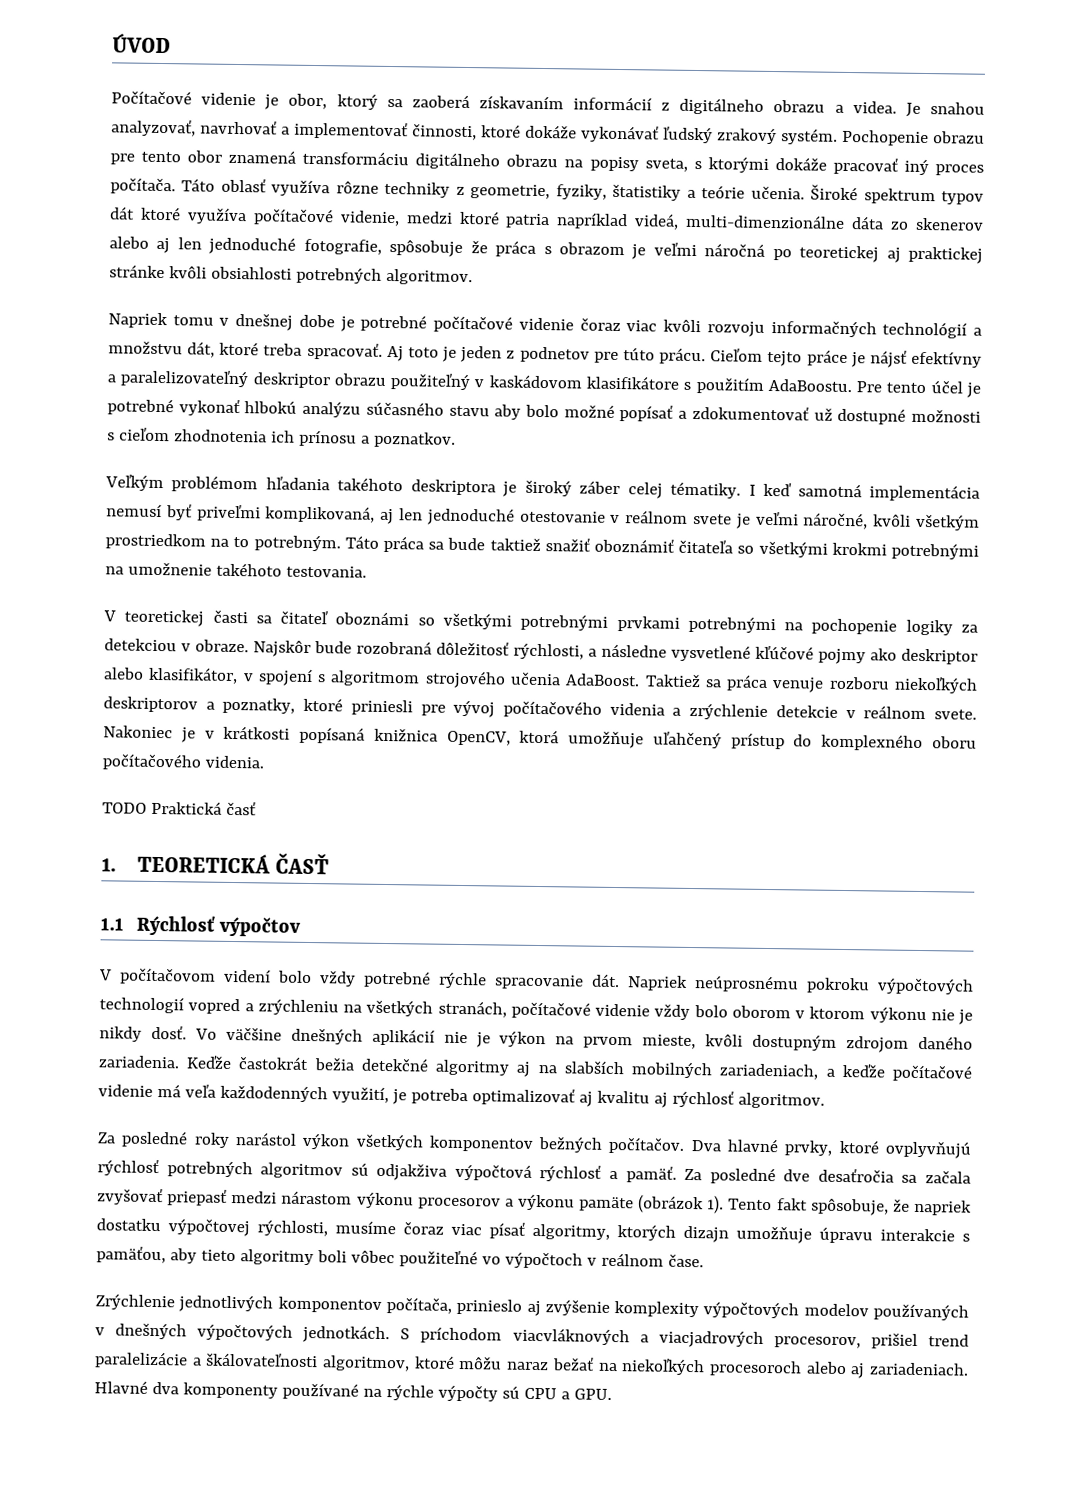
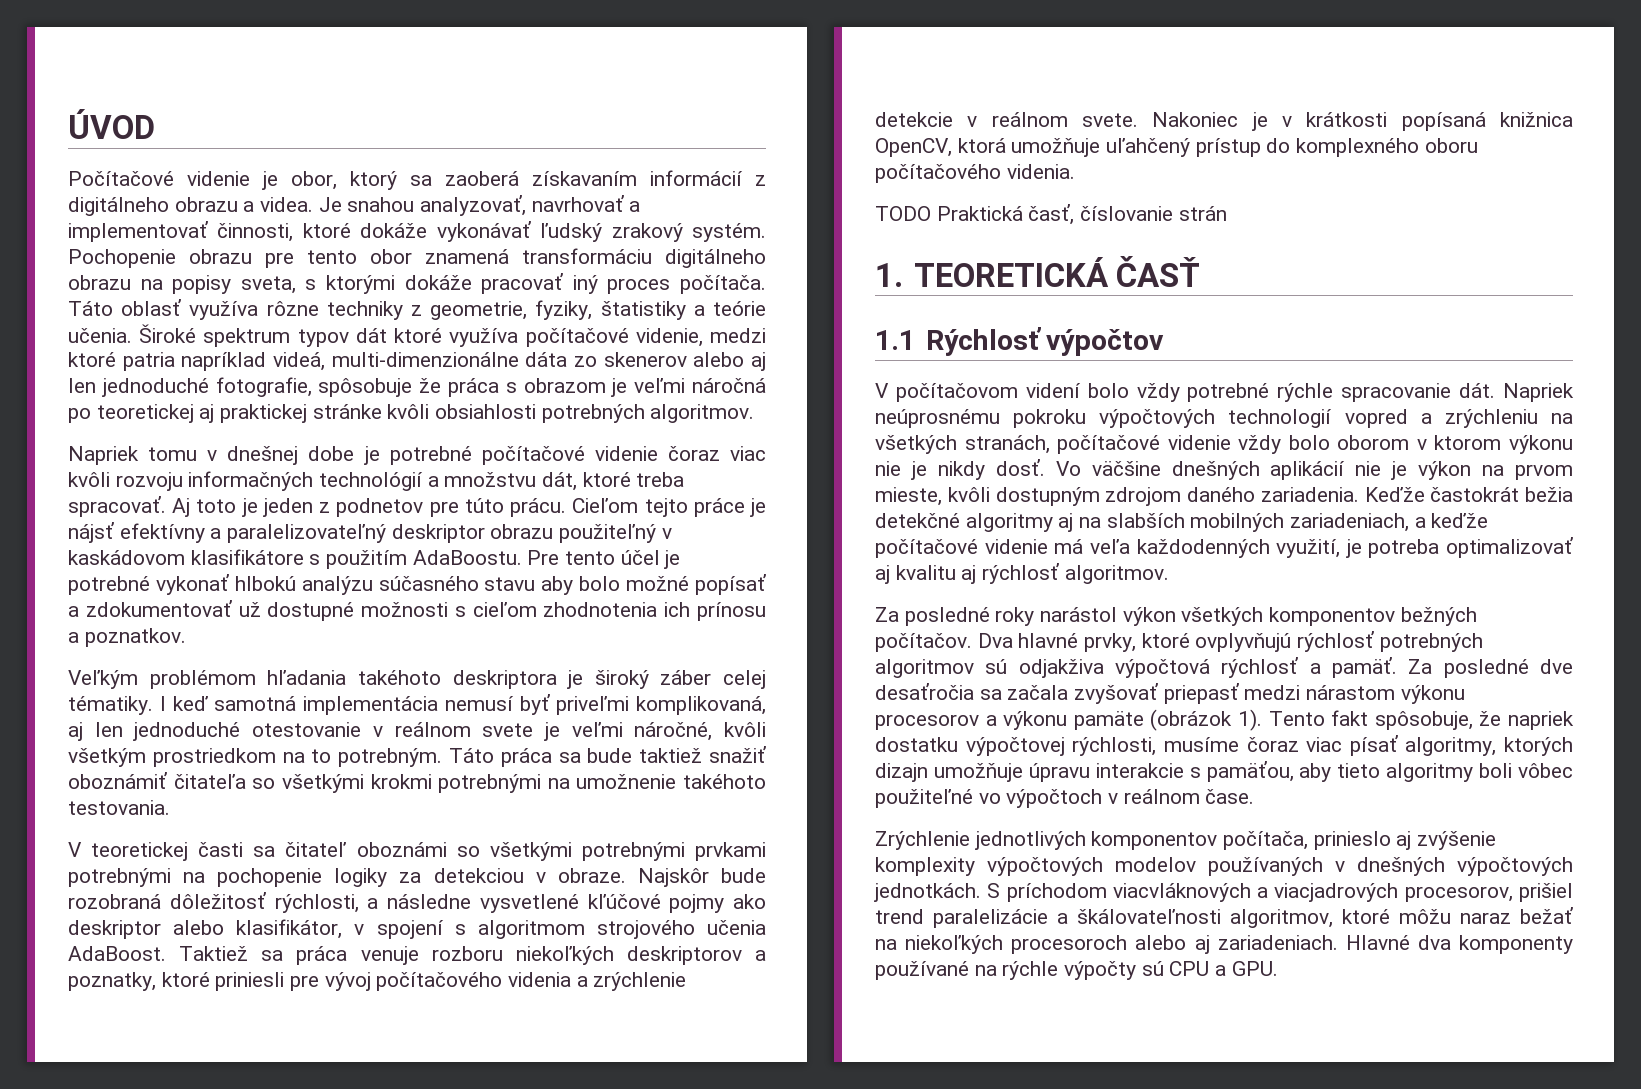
- TODO Praktická časť
+ TODO Praktická časť, číslovanie strán

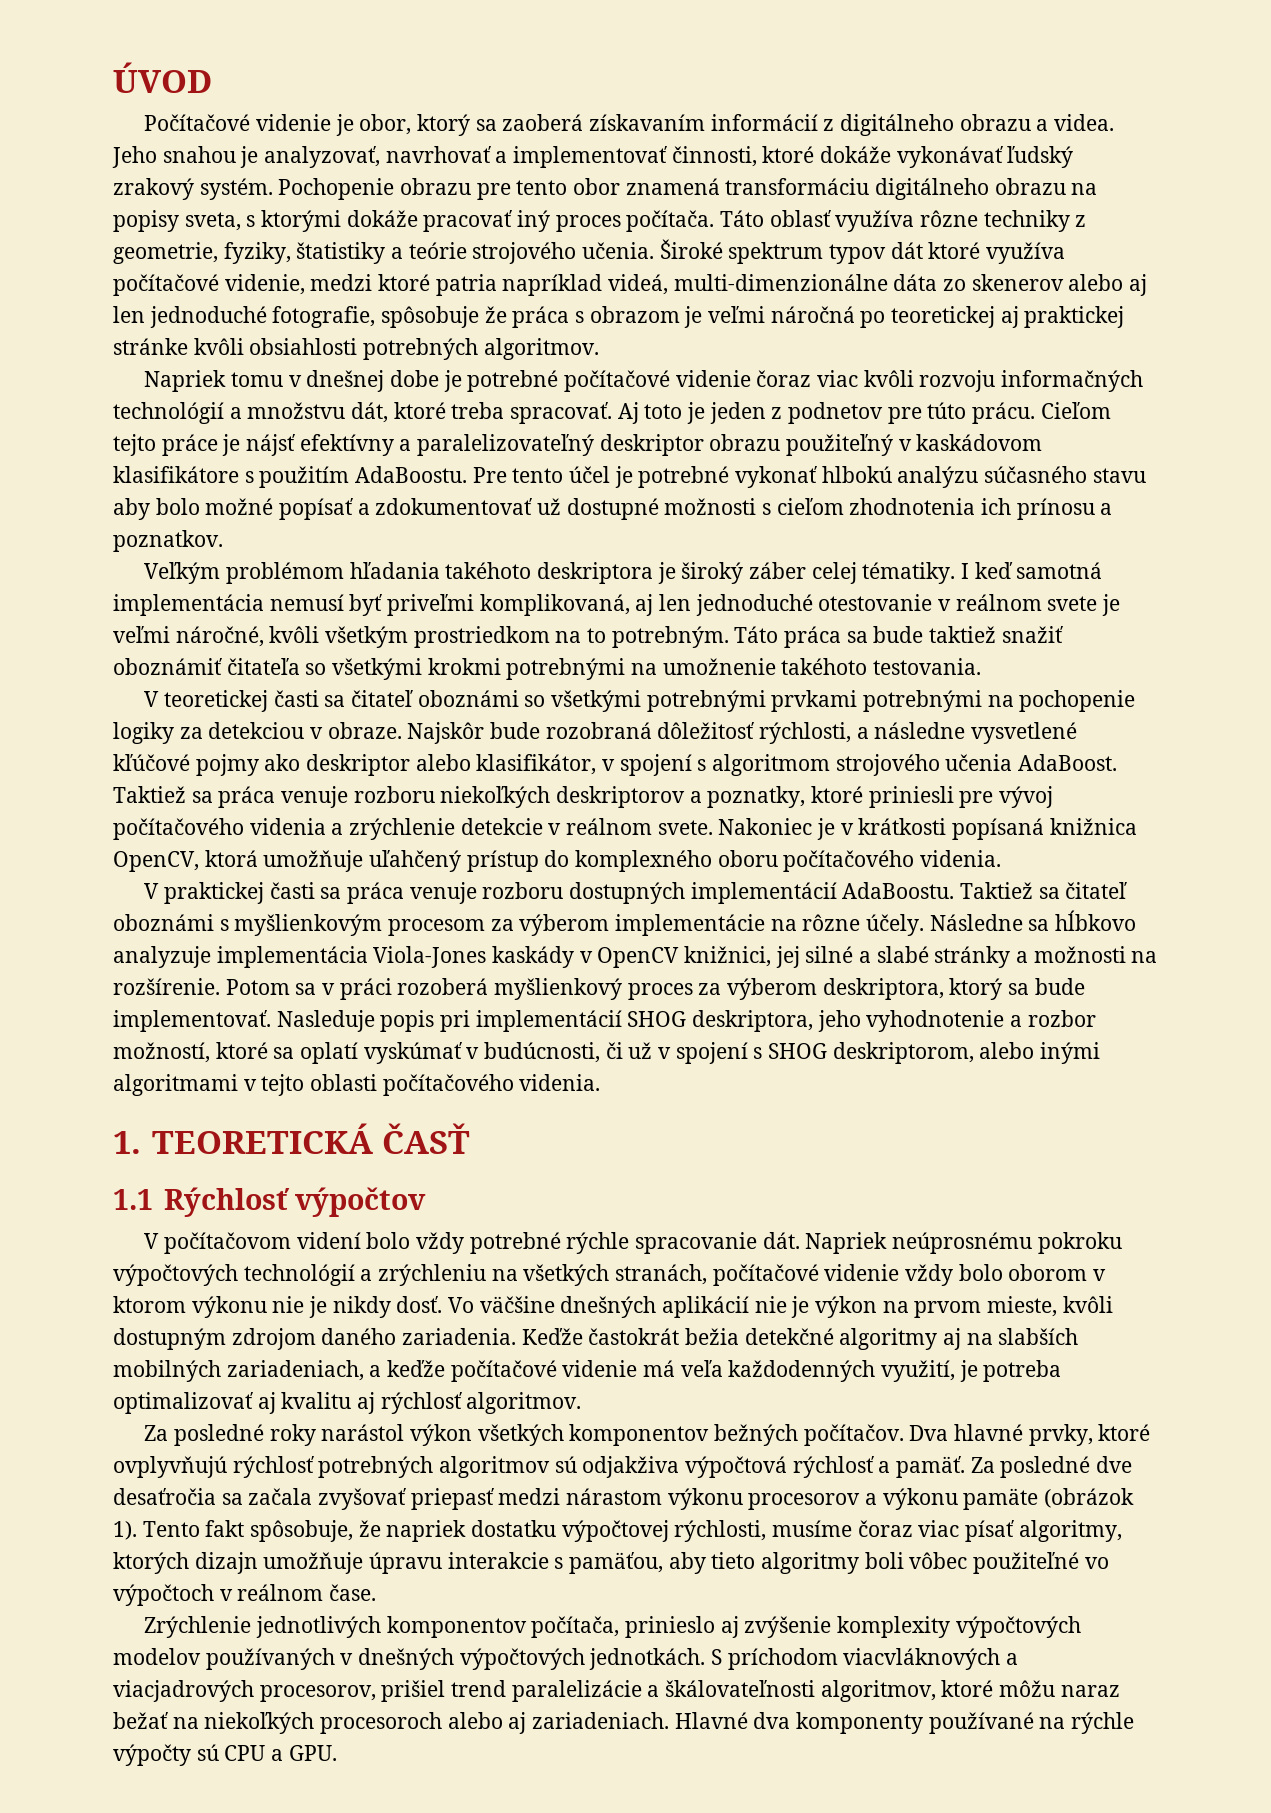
- Je snahou analyzovať, navrhovať a implementovať činnosti, ktoré dokáže vykonávať ľudský zrakový systém.
+ Jeho snahou je analyzovať, navrhovať a implementovať činnosti, ktoré dokáže vykonávať ľudský zrakový systém.
- Táto oblasť využíva rôzne techniky z geometrie, fyziky, štatistiky a teórie učenia.
+ Táto oblasť využíva rôzne techniky z geometrie, fyziky, štatistiky a teórie strojového učenia.
- TODO Praktická časť, číslovanie strán
+ V praktickej časti sa práca venuje rozboru dostupných implementácií AdaBoostu. Taktiež sa čitateľ oboznámi s myšlienkovým procesom za výberom implementácie na rôzne účely. Následne sa hĺbkovo analyzuje implementácia Viola-Jones kaskády v OpenCV knižnici, jej silné a slabé stránky a možnosti na rozšírenie. Potom sa v práci rozoberá myšlienkový proces za výberom deskriptora, ktorý sa bude implementovať. Nasleduje popis pri implementácií SHOG deskriptora, jeho vyhodnotenie a rozbor možností, ktoré sa oplatí vyskúmať v budúcnosti, či už v spojení s SHOG deskriptorom, alebo inými algoritmami v tejto oblasti počítačového videnia.
- Napriek neúprosnému pokroku výpočtových technologií vopred a zrýchleniu na všetkých stranách, počítačové videnie vždy bolo oborom v ktorom výkonu nie je nikdy dosť.
+ Napriek neúprosnému pokroku výpočtových technológií a zrýchleniu na všetkých stranách, počítačové videnie vždy bolo oborom v ktorom výkonu nie je nikdy dosť.

